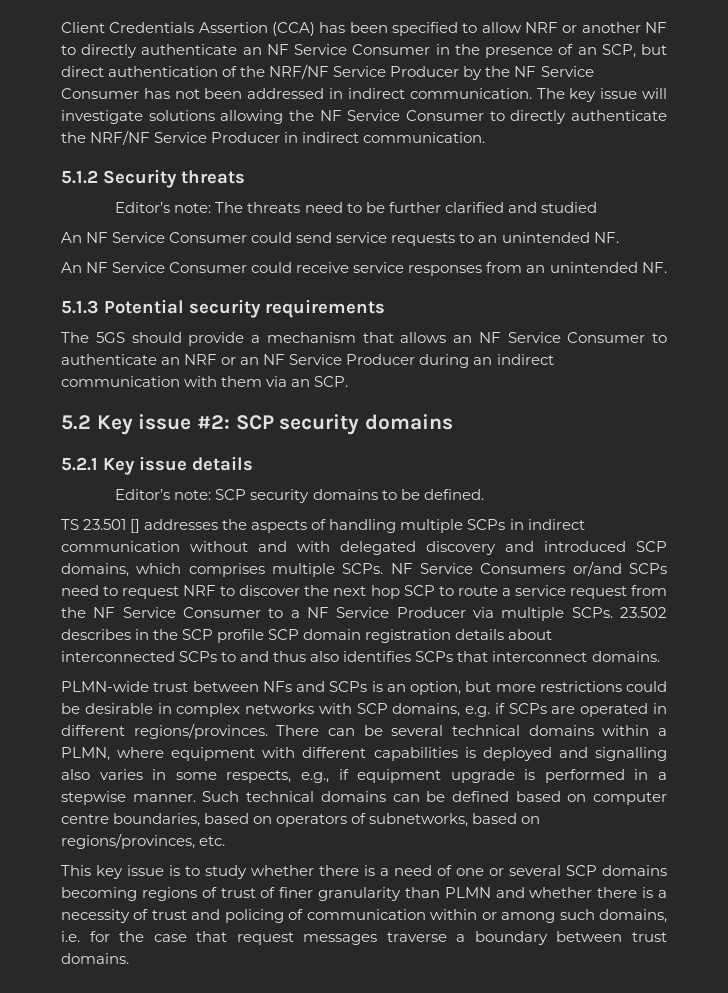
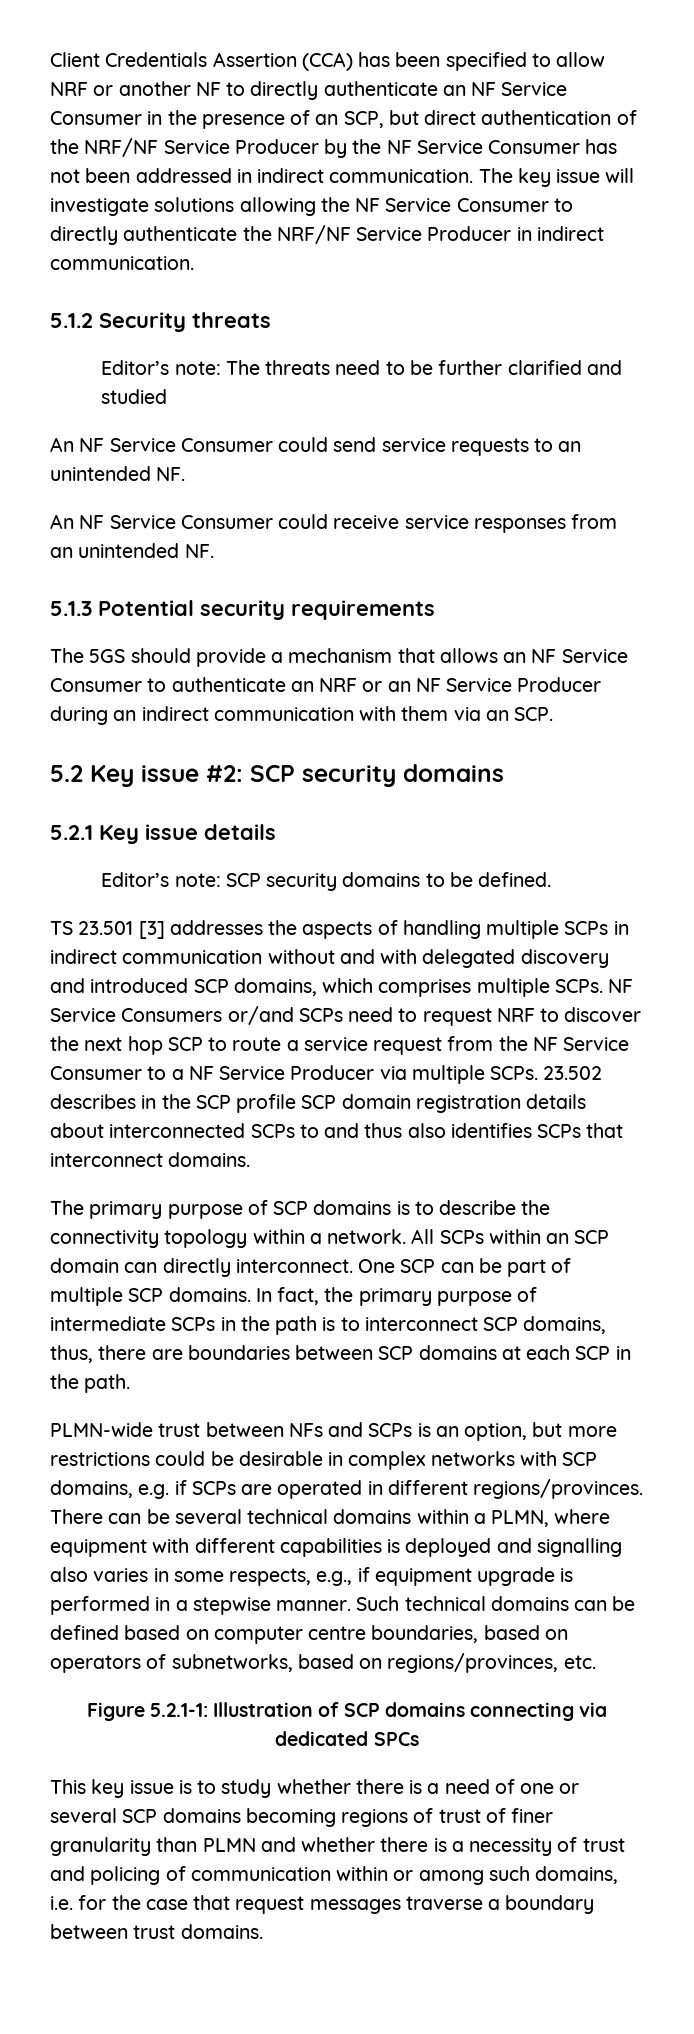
- TS 23.501 [] addresses the aspects of handling multiple SCPs in indirect communication without and with delegated discovery and introduced SCP domains, which comprises multiple SCPs.
+ TS 23.501 [3] addresses the aspects of handling multiple SCPs in indirect communication without and with delegated discovery and introduced SCP domains, which comprises multiple SCPs.
+ The primary purpose of SCP domains is to describe the connectivity topology within a network. All SCPs within an SCP domain can directly interconnect. One SCP can be part of multiple SCP domains. In fact, the primary purpose of intermediate SCPs in the path is to interconnect SCP domains, thus, there are boundaries between SCP domains at each SCP in the path.
+ Figure 5.2.1-1: Illustration of SCP domains connecting via dedicated SPCs

